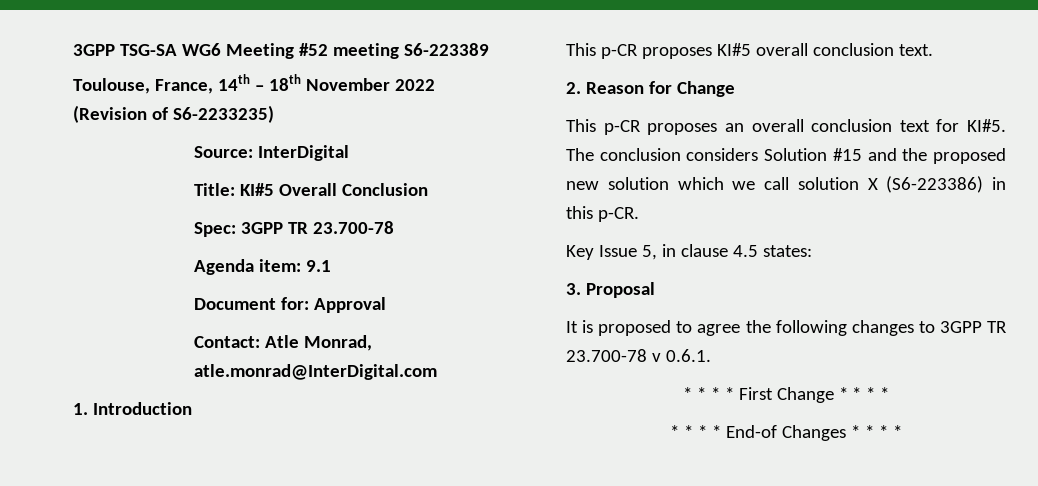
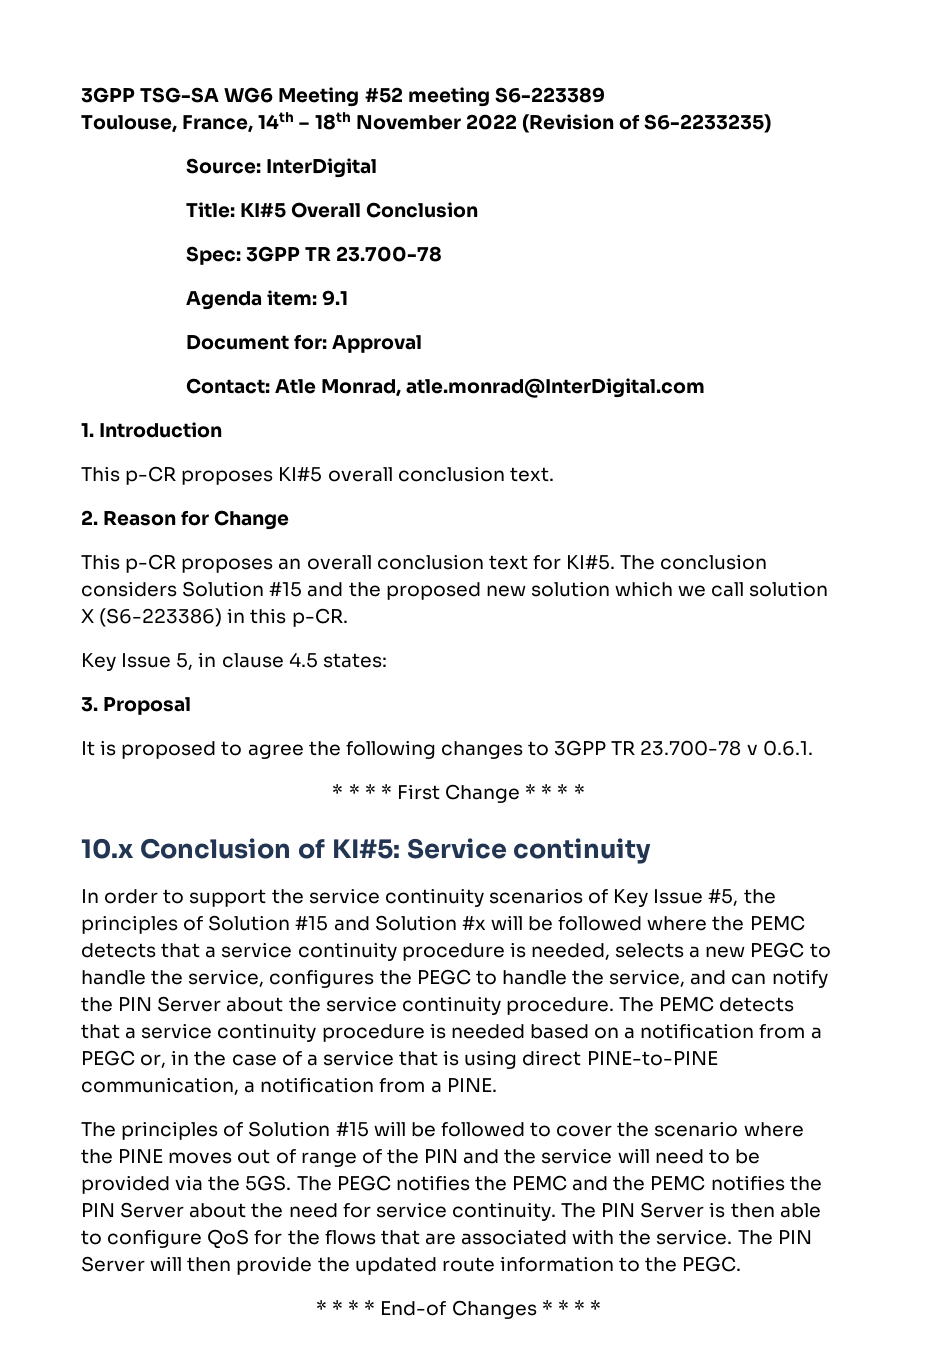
+ 10.x Conclusion of KI#5: Service continuity
+ In order to support the service continuity scenarios of Key Issue #5, the principles of Solution #15 and Solution #x will be followed where the PEMC detects that a service continuity procedure is needed, selects a new PEGC to handle the service, configures the PEGC to handle the service, and can notify the PIN Server about the service continuity procedure. The PEMC detects that a service continuity procedure is needed based on a notification from a PEGC or, in the case of a service that is using direct PINE-to-PINE communication, a notification from a PINE.
+ The principles of Solution #15 will be followed to cover the scenario where the PINE moves out of range of the PIN and the service will need to be provided via the 5GS. The PEGC notifies the PEMC and the PEMC notifies the PIN Server about the need for service continuity. The PIN Server is then able to configure QoS for the flows that are associated with the service. The PIN Server will then provide the updated route information to the PEGC.

